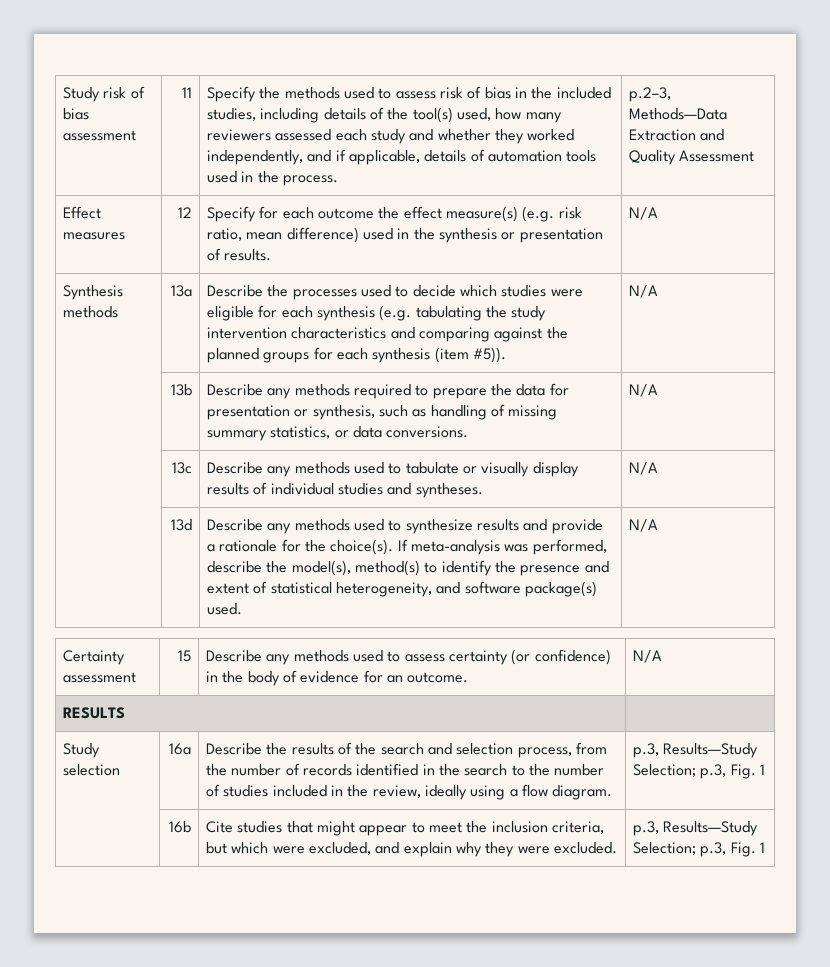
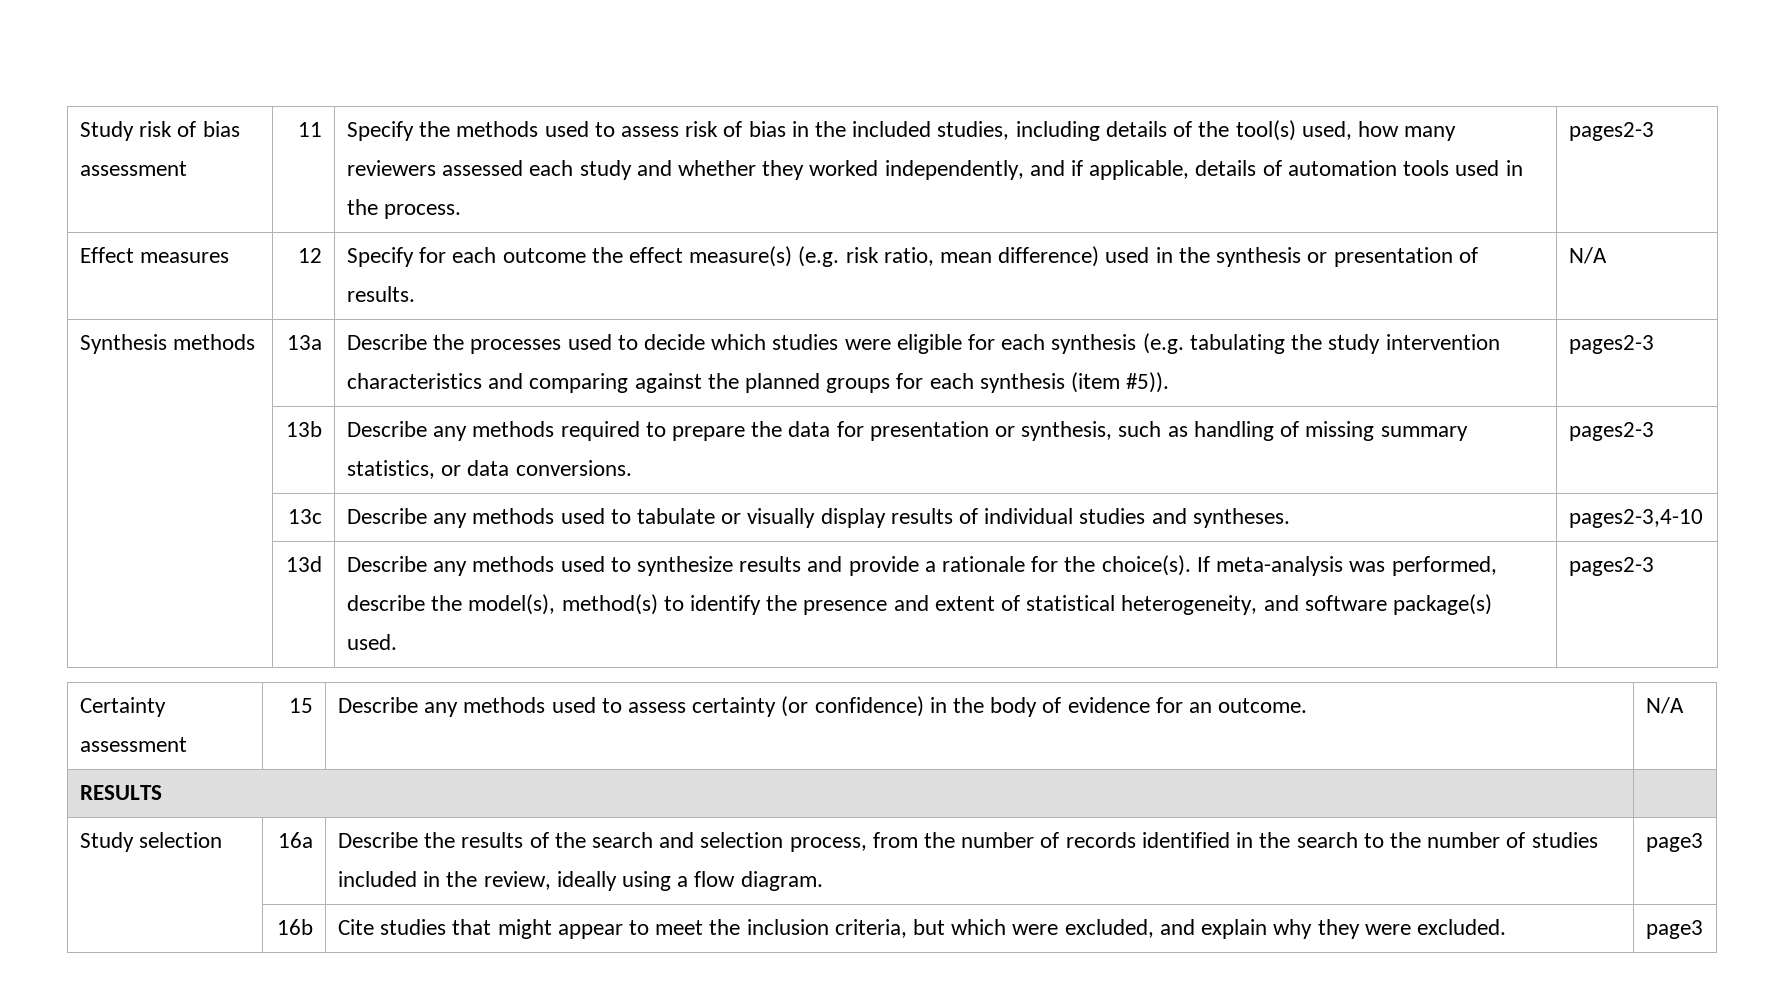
- Specify the methods used to assess risk of bias in the included studies, including details of the tool(s) used, how many reviewers assessed each study and whether they worked independently, and if applicable, details of automation tools used in the process. | p.2–3, Methods—Data Extraction and Quality Assessment
+ Specify the methods used to assess risk of bias in the included studies, including details of the tool(s) used, how many reviewers assessed each study and whether they worked independently, and if applicable, details of automation tools used in the process. | pages2-3
- Synthesis methods | 13a | Describe the processes used to decide which studies were eligible for each synthesis (e.g. tabulating the study intervention characteristics and comparing against the planned groups for each synthesis (item #5)). | N/A
+ Synthesis methods | 13a | Describe the processes used to decide which studies were eligible for each synthesis (e.g. tabulating the study intervention characteristics and comparing against the planned groups for each synthesis (item #5)). | pages2-3
- | 13b | Describe any methods required to prepare the data for presentation or synthesis, such as handling of missing summary statistics, or data conversions. | N/A
+ | 13b | Describe any methods required to prepare the data for presentation or synthesis, such as handling of missing summary statistics, or data conversions. | pages2-3
- | 13c | Describe any methods used to tabulate or visually display results of individual studies and syntheses. | N/A
+ | 13c | Describe any methods used to tabulate or visually display results of individual studies and syntheses. | pages2-3,4-10
- | 13d | Describe any methods used to synthesize results and provide a rationale for the choice(s). If meta-analysis was performed, describe the model(s), method(s) to identify the presence and extent of statistical heterogeneity, and software package(s) used. | N/A
+ | 13d | Describe any methods used to synthesize results and provide a rationale for the choice(s). If meta-analysis was performed, describe the model(s), method(s) to identify the presence and extent of statistical heterogeneity, and software package(s) used. | pages2-3
- Describe the results of the search and selection process, from the number of records identified in the search to the number of studies included in the review, ideally using a flow diagram. | p.3, Results—Study Selection; p.3, Fig. 1
+ Describe the results of the search and selection process, from the number of records identified in the search to the number of studies included in the review, ideally using a flow diagram. | page3
- | 16b | Cite studies that might appear to meet the inclusion criteria, but which were excluded, and explain why they were excluded. | p.3, Results—Study Selection; p.3, Fig. 1
+ | 16b | Cite studies that might appear to meet the inclusion criteria, but which were excluded, and explain why they were excluded. | page3

